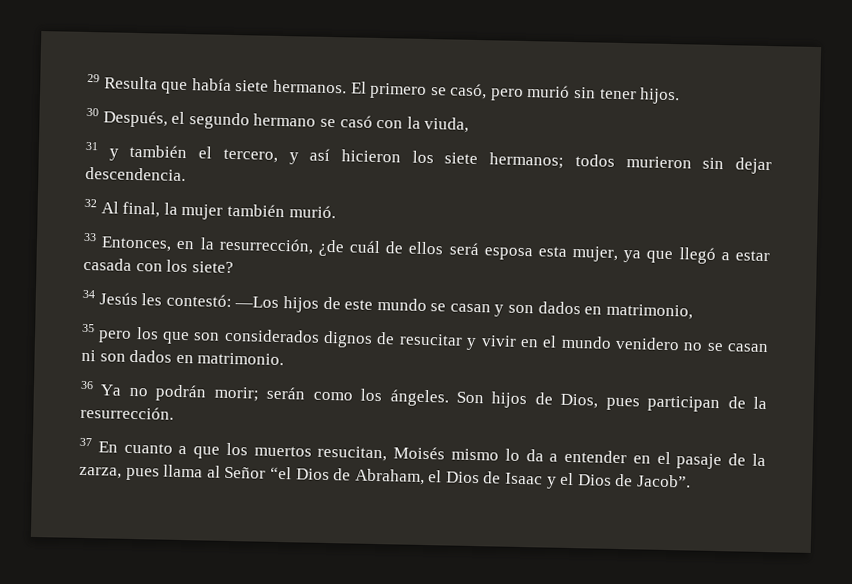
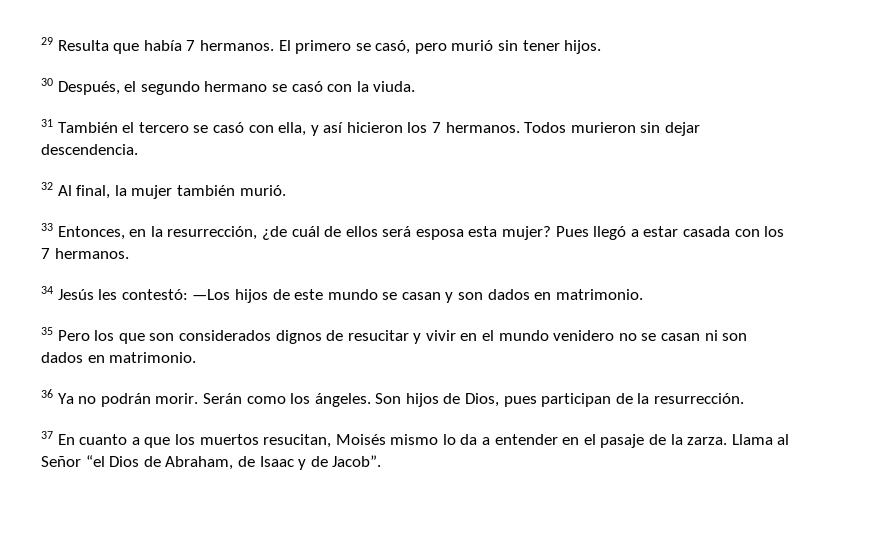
- 29 Resulta que había siete hermanos.
+ 29 Resulta que había 7 hermanos.
- 30 Después, el segundo hermano se casó con la viuda,
+ 30 Después, el segundo hermano se casó con la viuda.
- 31 y también el tercero, y así hicieron los siete hermanos; todos murieron sin dejar descendencia.
+ 31 También el tercero se casó con ella, y así hicieron los 7 hermanos. Todos murieron sin dejar descendencia.
- 33 Entonces, en la resurrección, ¿de cuál de ellos será esposa esta mujer, ya que llegó a estar casada con los siete?
+ 33 Entonces, en la resurrección, ¿de cuál de ellos será esposa esta mujer? Pues llegó a estar casada con los 7 hermanos.
- 34 Jesús les contestó: —Los hijos de este mundo se casan y son dados en matrimonio,
+ 34 Jesús les contestó: —Los hijos de este mundo se casan y son dados en matrimonio.
- 35 pero los que son considerados dignos de resucitar y vivir en el mundo venidero no se casan ni son dados en matrimonio.
+ 35 Pero los que son considerados dignos de resucitar y vivir en el mundo venidero no se casan ni son dados en matrimonio.
- 36 Ya no podrán morir; serán como los ángeles.
+ 36 Ya no podrán morir. Serán como los ángeles.
- 37 En cuanto a que los muertos resucitan, Moisés mismo lo da a entender en el pasaje de la zarza, pues llama al Señor “el Dios de Abraham, el Dios de Isaac y el Dios de Jacob”.
+ 37 En cuanto a que los muertos resucitan, Moisés mismo lo da a entender en el pasaje de la zarza. Llama al Señor “el Dios de Abraham, de Isaac y de Jacob”.

